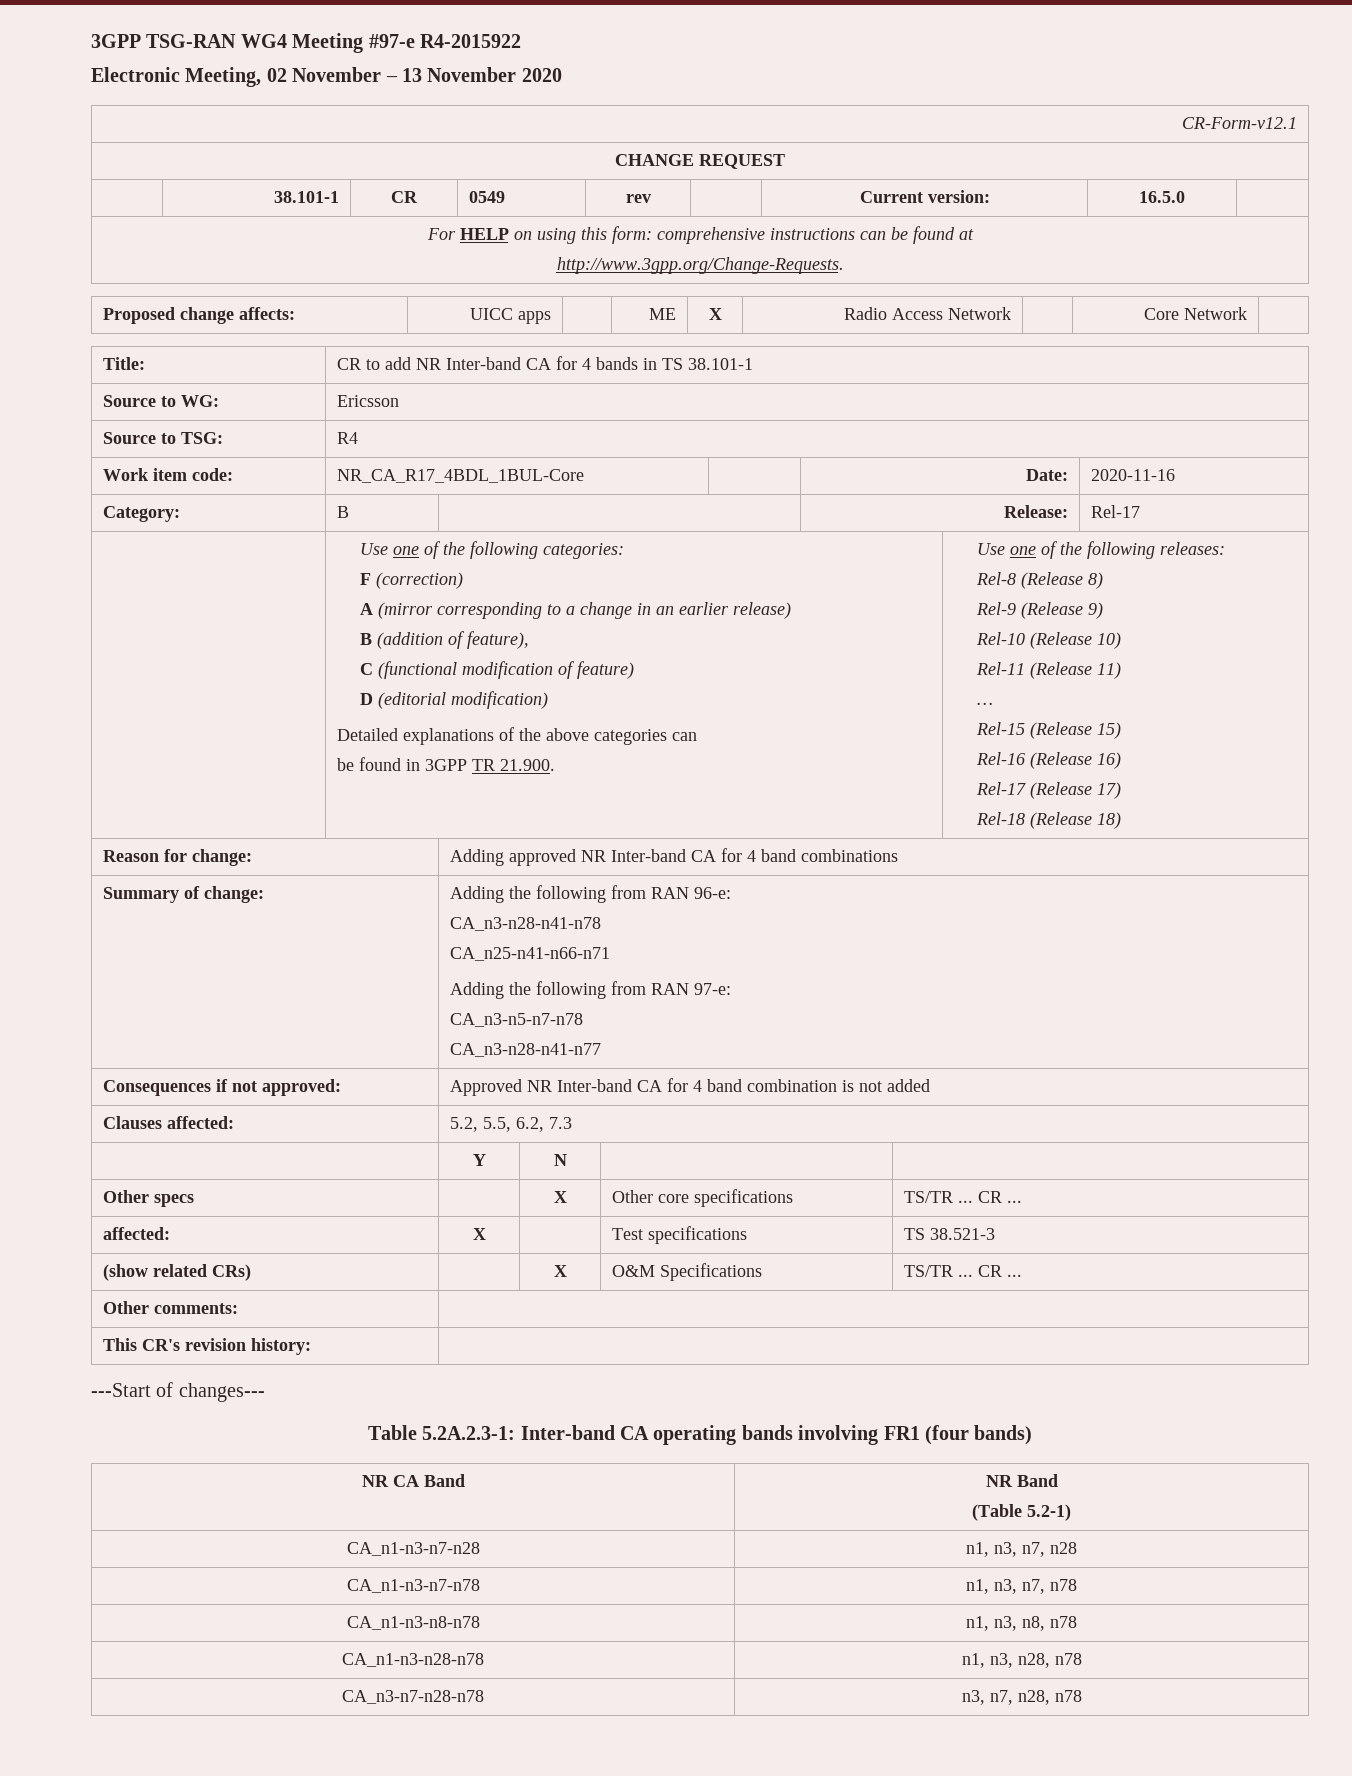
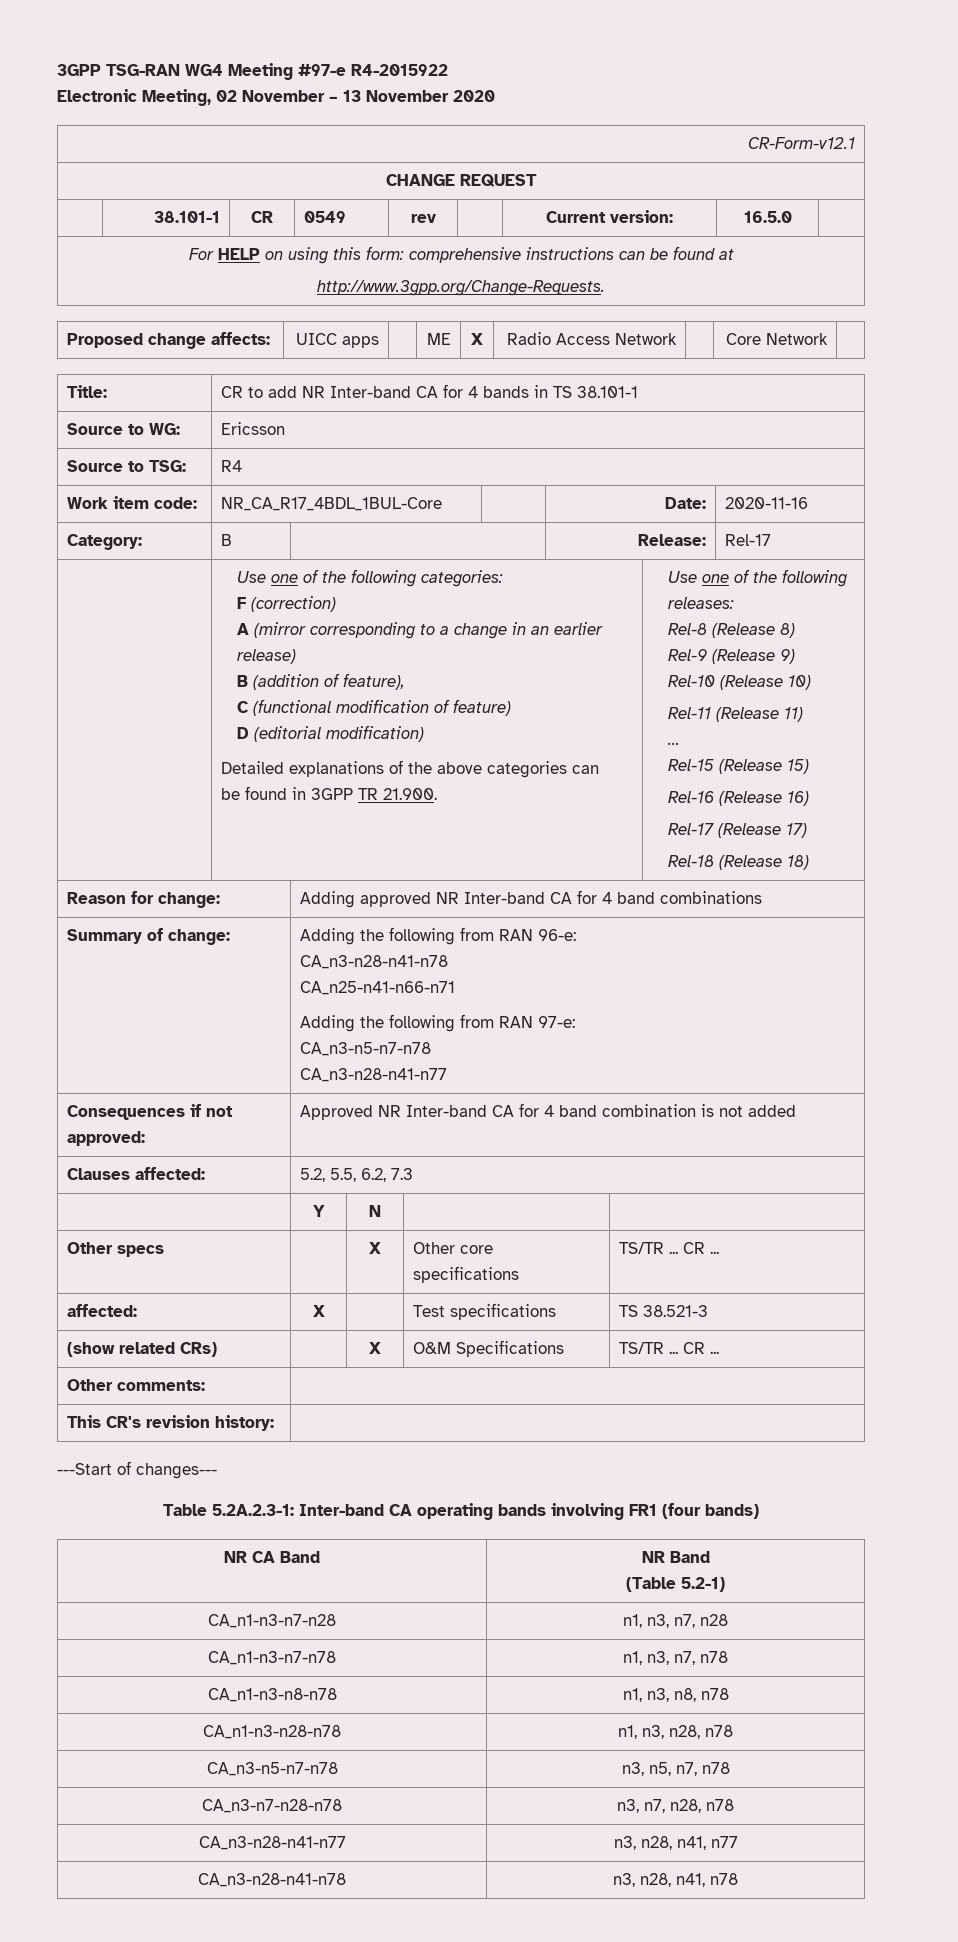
+ CA_n3-n5-n7-n78 | n3, n5, n7, n78
+ CA_n3-n28-n41-n77 | n3, n28, n41, n77
+ CA_n3-n28-n41-n78 | n3, n28, n41, n78

